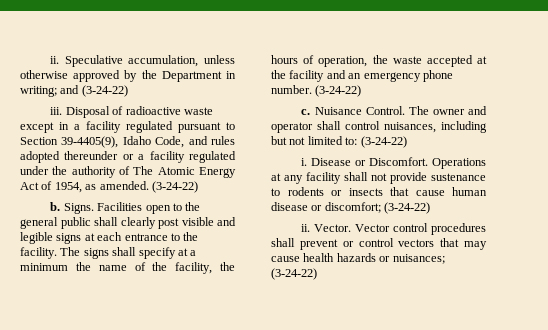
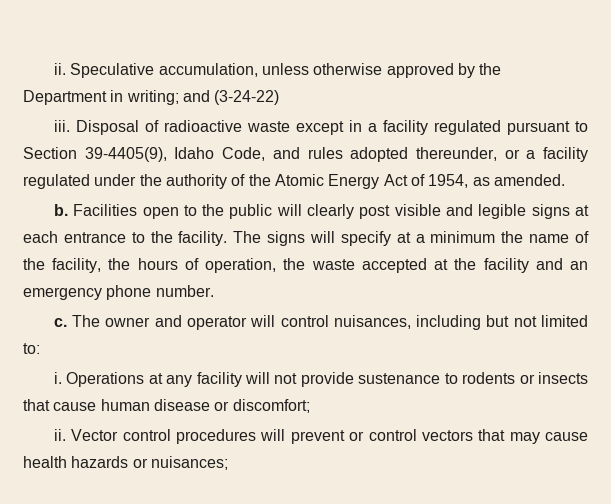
- Disposal of radioactive waste except in a facility regulated pursuant to Section 39-4405(9), Idaho Code, and rules adopted thereunder or a facility regulated under the authority of The Atomic Energy Act of 1954, as amended. (3-24-22)
+ Disposal of radioactive waste except in a facility regulated pursuant to Section 39-4405(9), Idaho Code, and rules adopted thereunder, or a facility regulated under the authority of the Atomic Energy Act of 1954, as amended.
- Signs.
- Facilities open to the general public shall clearly post visible and legible signs at each entrance to the facility.
+ Facilities open to the public will clearly post visible and legible signs at each entrance to the facility.
- The signs shall specify at a minimum the name of the facility, the hours of operation, the waste accepted at the facility and an emergency phone number. (3-24-22)
+ The signs will specify at a minimum the name of the facility, the hours of operation, the waste accepted at the facility and an emergency phone number.
- Nuisance Control.
- The owner and operator shall control nuisances, including but not limited to: (3-24-22)
+ The owner and operator will control nuisances, including but not limited to:
- Disease or Discomfort.
- Operations at any facility shall not provide sustenance to rodents or insects that cause human disease or discomfort; (3-24-22)
- ii. Vector.
+ Operations at any facility will not provide sustenance to rodents or insects that cause human disease or discomfort;
+ ii.
- Vector control procedures shall prevent or control vectors that may cause health hazards or nuisances; (3-24-22)
+ Vector control procedures will prevent or control vectors that may cause health hazards or nuisances;

